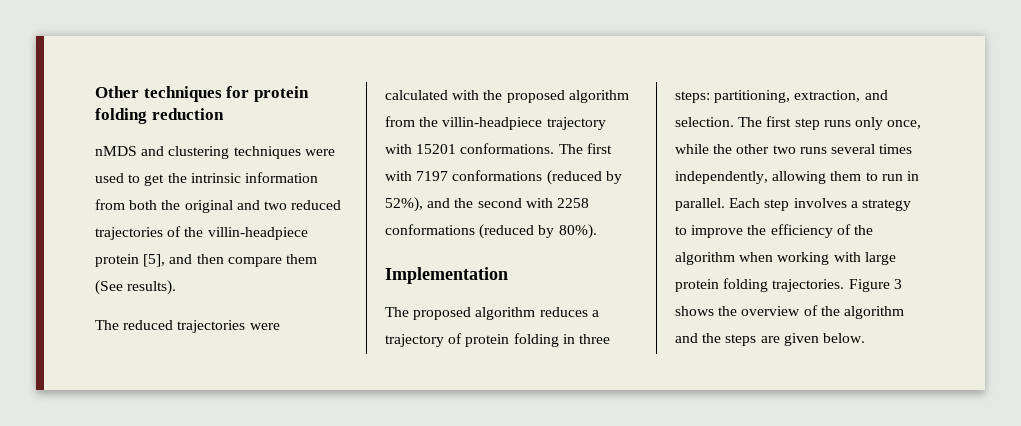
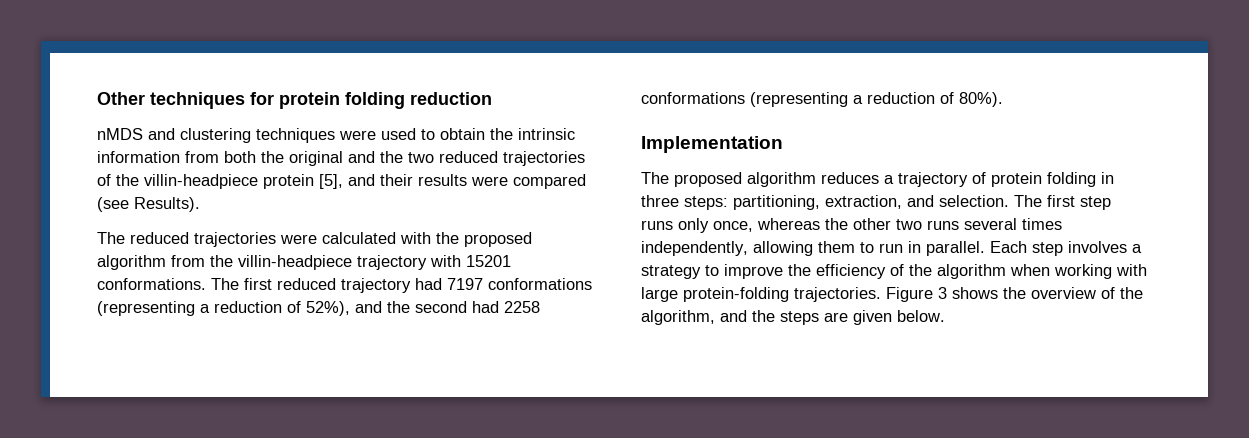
- nMDS and clustering techniques were used to get the intrinsic information from both the original and two reduced trajectories of the villin-headpiece protein [5], and then compare them (See results).
+ nMDS and clustering techniques were used to obtain the intrinsic information from both the original and the two reduced trajectories of the villin-headpiece protein [5], and their results were compared (see Results).
- The first with 7197 conformations (reduced by 52%), and the second with 2258 conformations (reduced by 80%).
+ The first reduced trajectory had 7197 conformations (representing a reduction of 52%), and the second had 2258 conformations (representing a reduction of 80%).
- The first step runs only once, while the other two runs several times independently, allowing them to run in parallel.
+ The first step runs only once, whereas the other two runs several times independently, allowing them to run in parallel.
- Each step involves a strategy to improve the efficiency of the algorithm when working with large protein folding trajectories.
+ Each step involves a strategy to improve the efficiency of the algorithm when working with large protein-folding trajectories.
- Figure 3 shows the overview of the algorithm and the steps are given below.
+ Figure 3 shows the overview of the algorithm, and the steps are given below.

